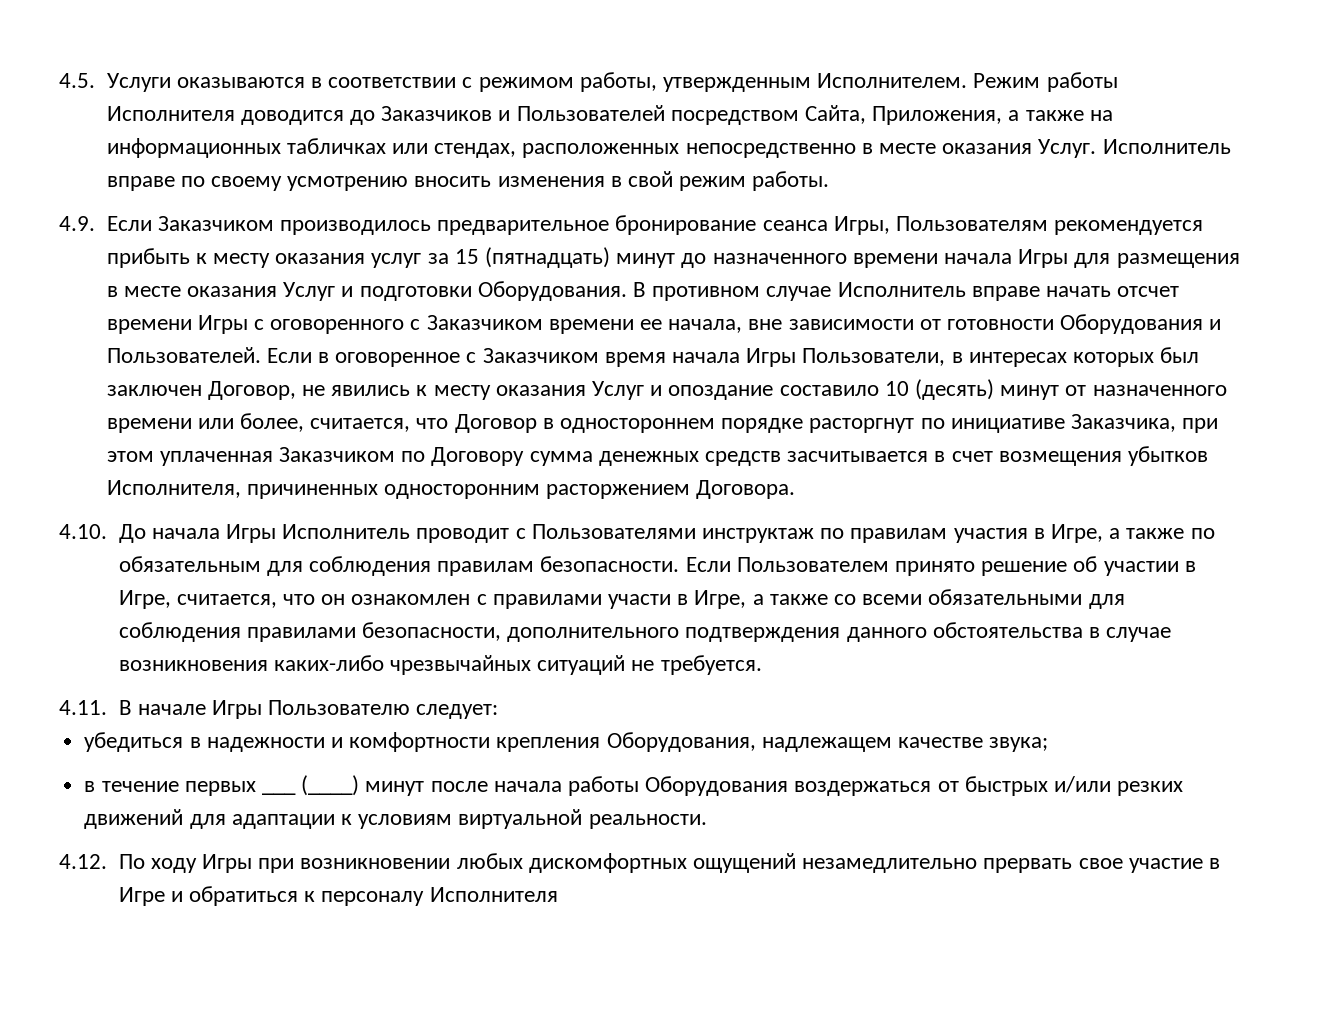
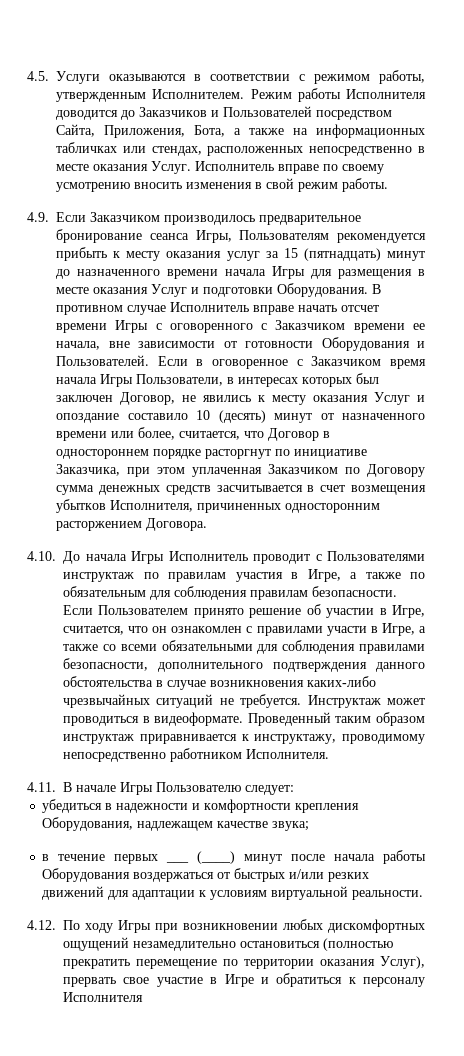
- Режим работы Исполнителя доводится до Заказчиков и Пользователей посредством Сайта, Приложения, а также на информационных табличках или стендах, расположенных непосредственно в месте оказания Услуг.
+ Режим работы Исполнителя доводится до Заказчиков и Пользователей посредством Сайта, Приложения, Бота, а также на информационных табличках или стендах, расположенных непосредственно в месте оказания Услуг.
+ Инструктаж может проводиться в видеоформате. Проведенный таким образом инструктаж приравнивается к инструктажу, проводимому непосредственно работником Исполнителя.
- 4.12. По ходу Игры при возникновении любых дискомфортных ощущений незамедлительно прервать свое участие в Игре и обратиться к персоналу Исполнителя
+ 4.12. По ходу Игры при возникновении любых дискомфортных ощущений незамедлительно остановиться (полностью прекратить перемещение по территории оказания Услуг), прервать свое участие в Игре и обратиться к персоналу Исполнителя

